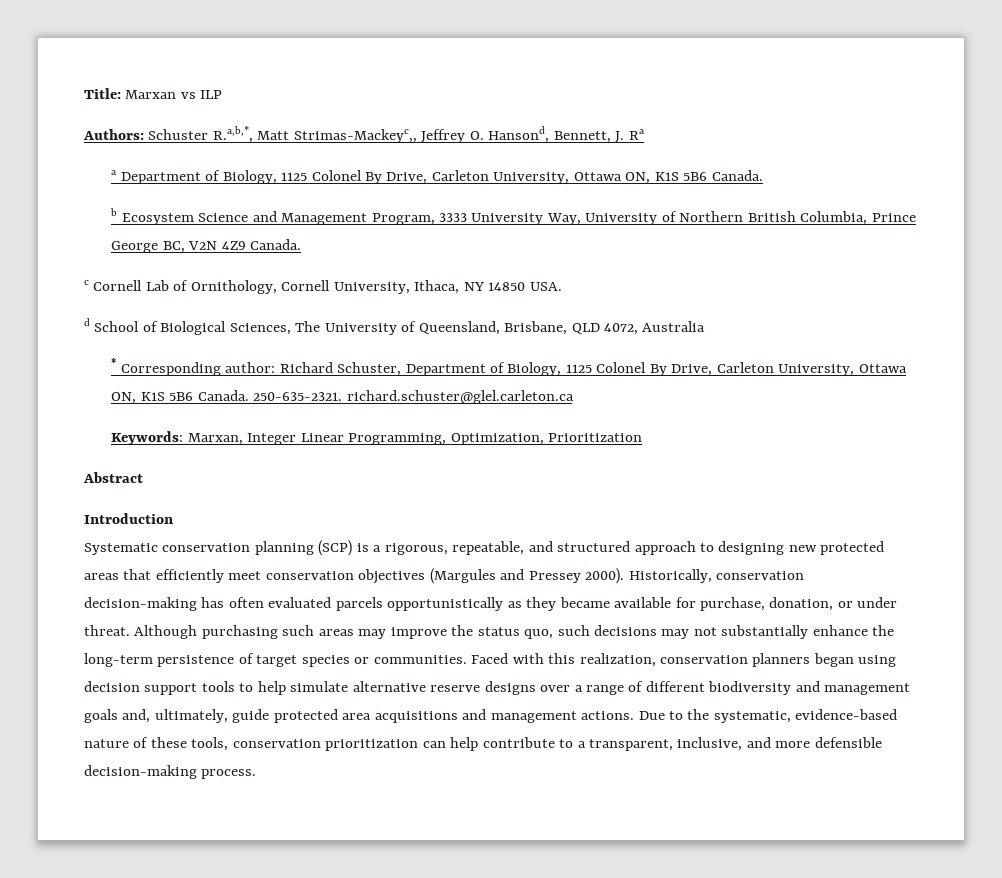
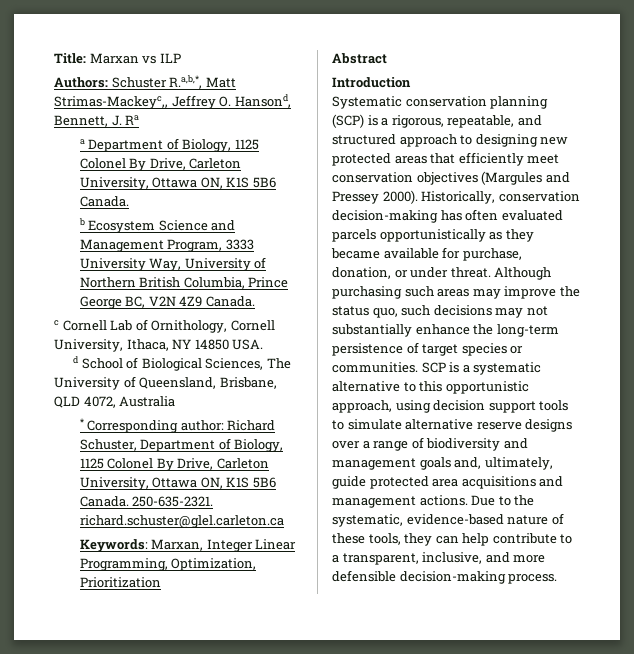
- Faced with this realization, conservation planners began using decision support tools to help simulate alternative reserve designs over a range of different biodiversity and management goals and, ultimately, guide protected area acquisitions and management actions.
+ SCP is a systematic alternative to this opportunistic approach, using decision support tools to simulate alternative reserve designs over a range of biodiversity and management goals and, ultimately, guide protected area acquisitions and management actions.
- Due to the systematic, evidence-based nature of these tools, conservation prioritization can help contribute to a transparent, inclusive, and more defensible decision-making process.
+ Due to the systematic, evidence-based nature of these tools, they can help contribute to a transparent, inclusive, and more defensible decision-making process.

